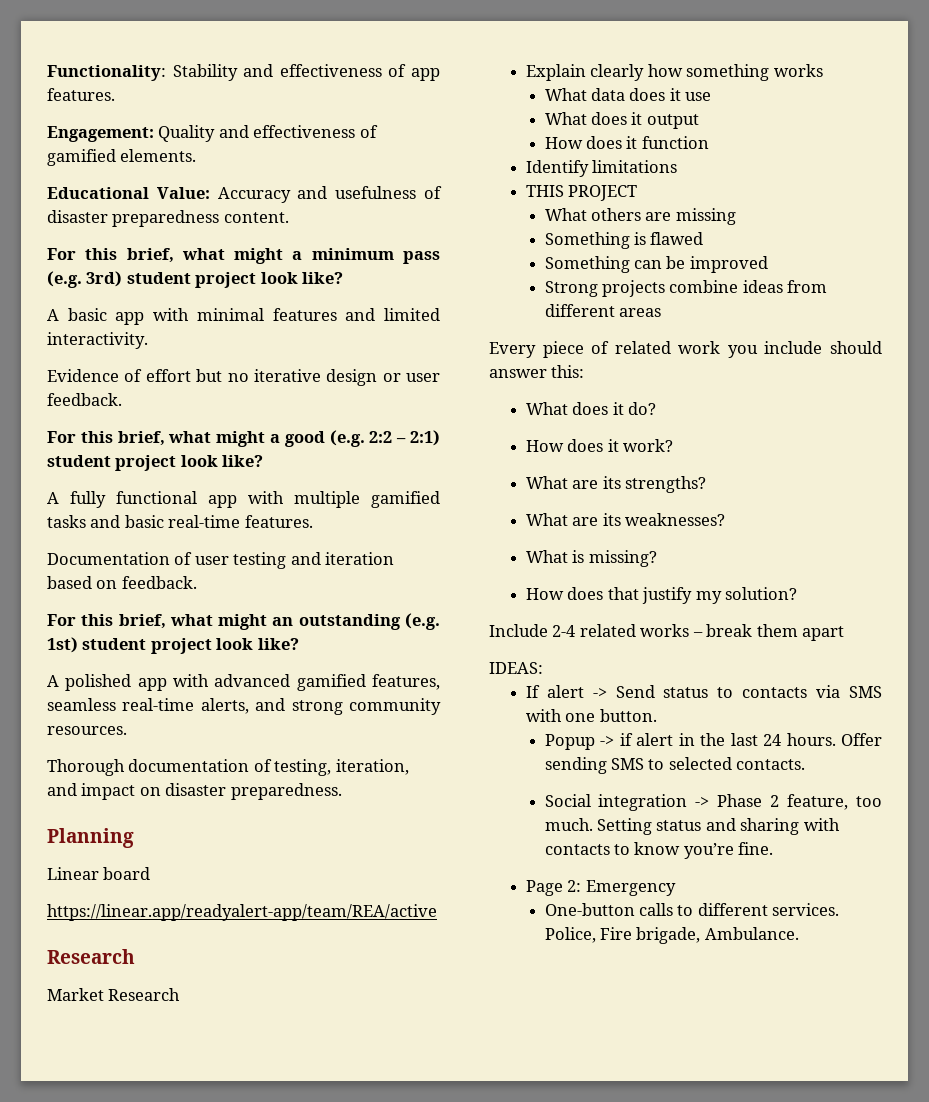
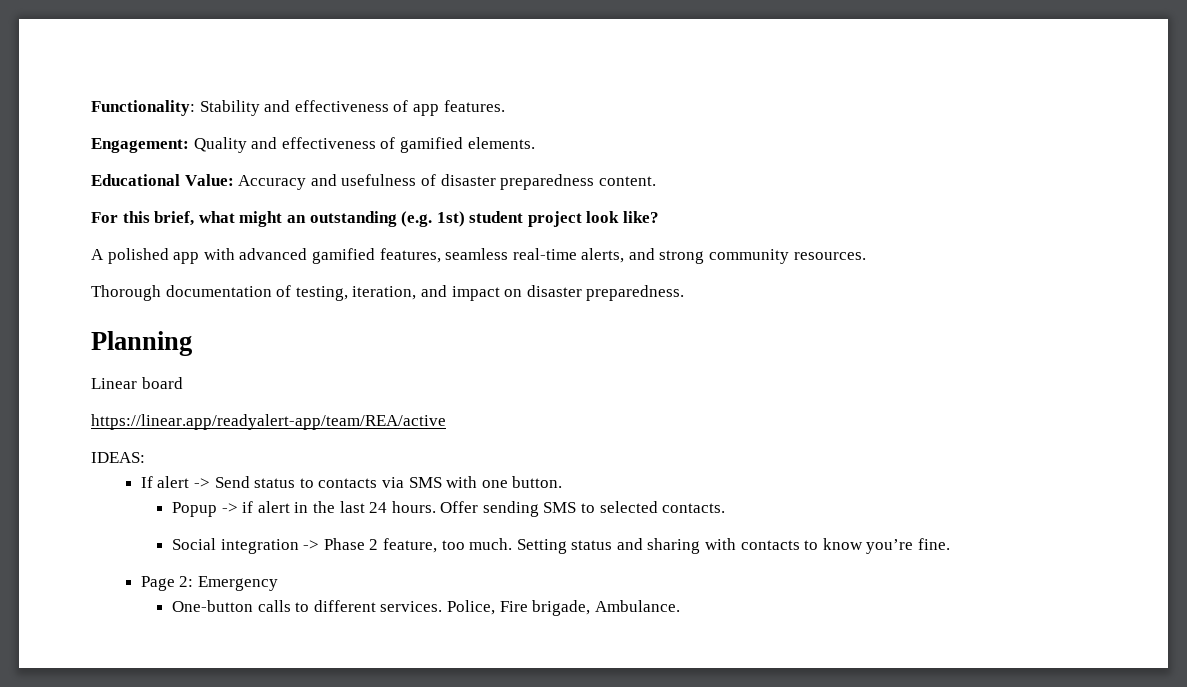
- For this brief, what might a minimum pass (e.g. 3rd) student project look like?
- A basic app with minimal features and limited interactivity.
- Evidence of effort but no iterative design or user feedback.
- For this brief, what might a good (e.g. 2:2 – 2:1) student project look like?
- A fully functional app with multiple gamified tasks and basic real-time features.
- Documentation of user testing and iteration based on feedback.
  https://linear.app/readyalert-app/team/REA/active
- Research
- Market Research
- Explain clearly how something works
- What data does it use
- What does it output
- How does it function
- Identify limitations
- THIS PROJECT
- What others are missing
- Something is flawed
- Something can be improved
- Strong projects combine ideas from different areas
- Every piece of related work you include should answer this:
- What does it do?
- How does it work?
- What are its strengths?
- What are its weaknesses?
- What is missing?
- How does that justify my solution?
- Include 2-4 related works – break them apart

